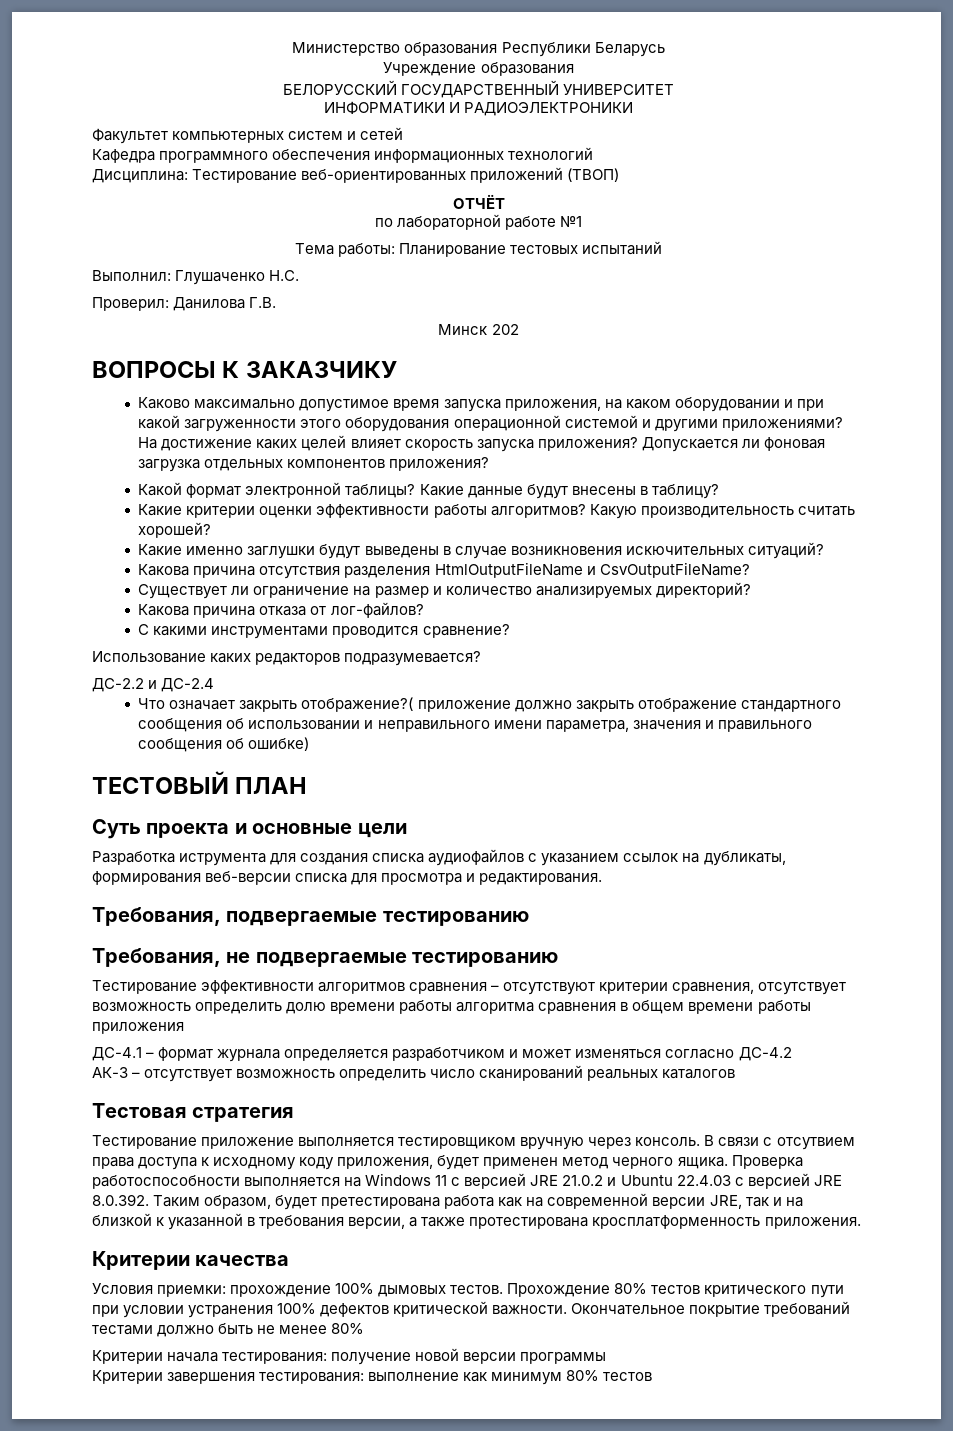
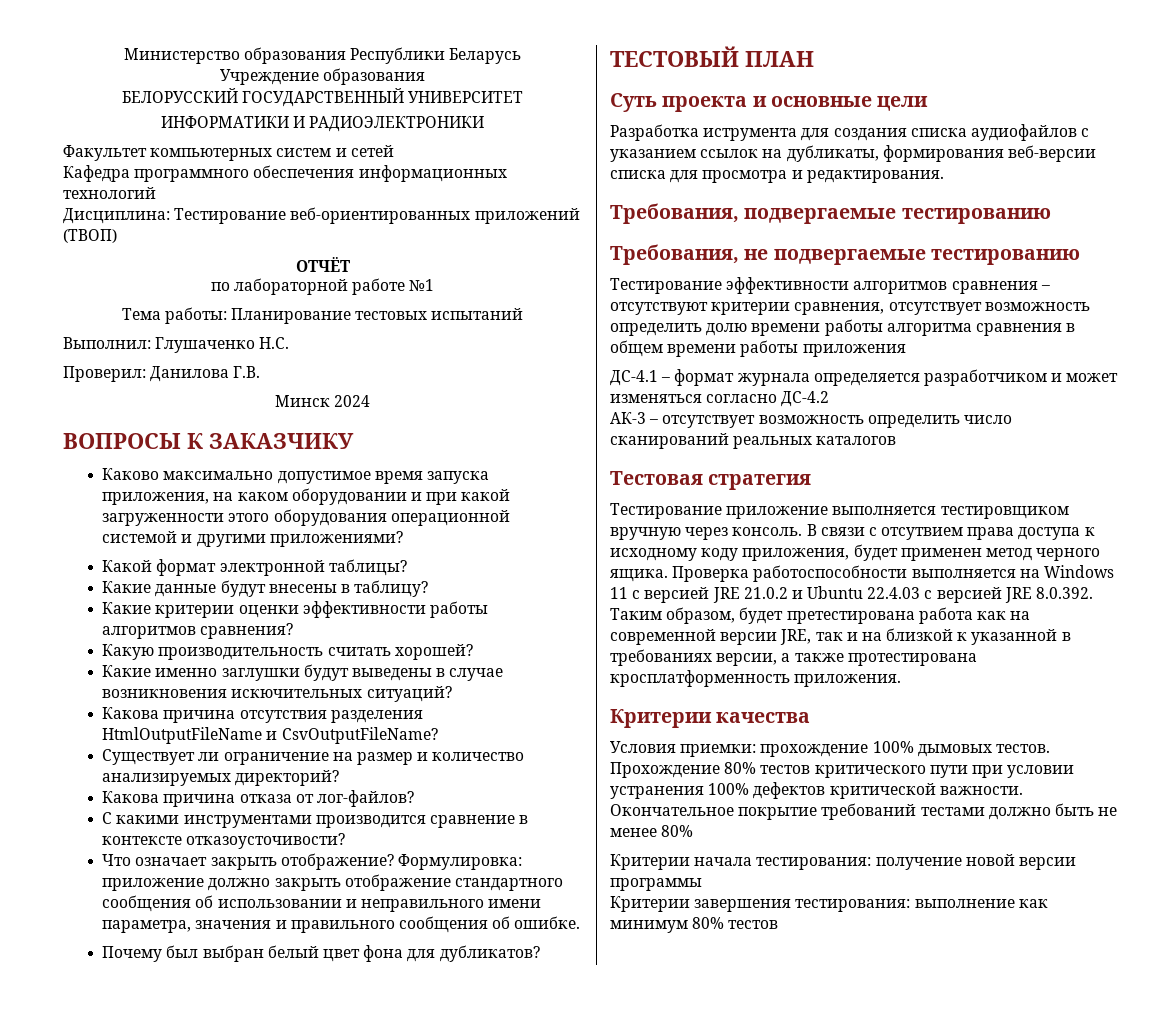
- Минск 202
+ Минск 2024
- На достижение каких целей влияет скорость запуска приложения? Допускается ли фоновая загрузка отдельных компонентов приложения?
- Какой формат электронной таблицы? Какие данные будут внесены в таблицу?
+ Какой формат электронной таблицы?
+ Какие данные будут внесены в таблицу?
- Какие критерии оценки эффективности работы алгоритмов? Какую производительность считать хорошей?
+ Какие критерии оценки эффективности работы алгоритмов сравнения?
+ Какую производительность считать хорошей?
- С какими инструментами проводится сравнение?
- Использование каких редакторов подразумевается?
- ДС-2.2 и ДС-2.4
+ С какими инструментами производится сравнение в контексте отказоусточивости?
- Что означает закрыть отображение?( приложение должно закрыть отображение стандартного сообщения об использовании и неправильного имени параметра, значения и правильного сообщения об ошибке)
+ Что означает закрыть отображение? Формулировка: приложение должно закрыть отображение стандартного сообщения об использовании и неправильного имени параметра, значения и правильного сообщения об ошибке.
+ Почему был выбран белый цвет фона для дубликатов?
- Проверка работоспособности выполняется на Windows 11 c версией JRE 21.0.2 и Ubuntu 22.4.03 с версией JRE 8.0.392. Таким образом, будет претестирована работа как на современной версии JRE, так и на близкой к указанной в требования версии, а также протестирована кросплатформенность приложения.
+ Проверка работоспособности выполняется на Windows 11 c версией JRE 21.0.2 и Ubuntu 22.4.03 с версией JRE 8.0.392. Таким образом, будет претестирована работа как на современной версии JRE, так и на близкой к указанной в требованиях версии, а также протестирована кросплатформенность приложения.

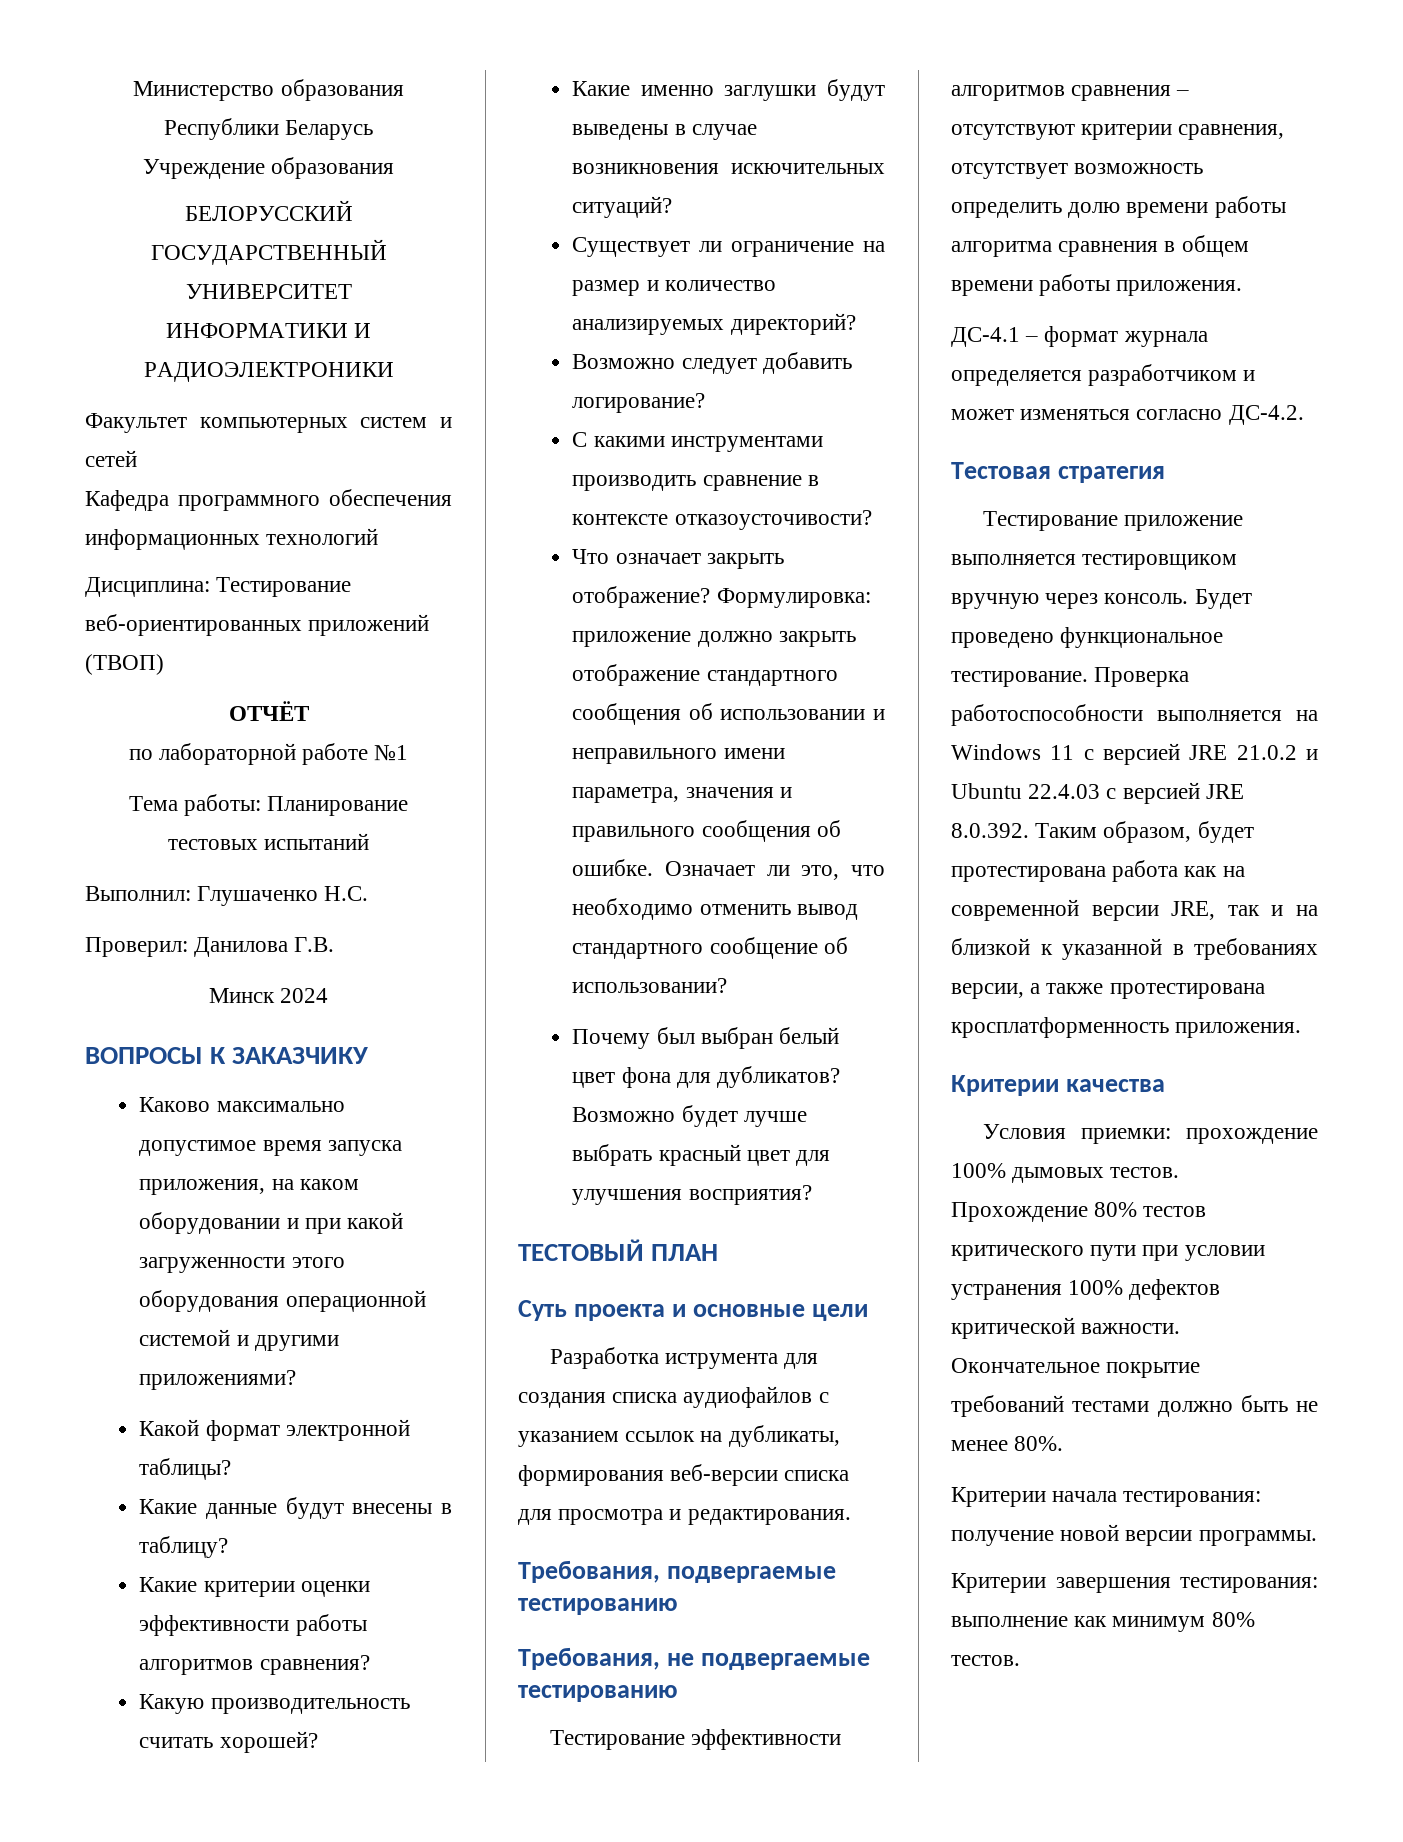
- Какова причина отсутствия разделения HtmlOutputFileName и CsvOutputFileName?
- Какова причина отказа от лог-файлов?
+ Возможно следует добавить логирование?
- С какими инструментами производится сравнение в контексте отказоусточивости?
+ С какими инструментами производить сравнение в контексте отказоусточивости?
+ Означает ли это, что необходимо отменить вывод стандартного сообщение об использовании?
+ Возможно будет лучше выбрать красный цвет для улучшения восприятия?
- Тестирование эффективности алгоритмов сравнения – отсутствуют критерии сравнения, отсутствует возможность определить долю времени работы алгоритма сравнения в общем времени работы приложения
+ Тестирование эффективности алгоритмов сравнения – отсутствуют критерии сравнения, отсутствует возможность определить долю времени работы алгоритма сравнения в общем времени работы приложения.
- ДС-4.1 – формат журнала определяется разработчиком и может изменяться согласно ДС-4.2
- АК-3 – отсутствует возможность определить число сканирований реальных каталогов
+ ДС-4.1 – формат журнала определяется разработчиком и может изменяться согласно ДС-4.2.
- В связи с отсутвием права доступа к исходному коду приложения, будет применен метод черного ящика.
+ Будет проведено функциональное тестирование.
- Проверка работоспособности выполняется на Windows 11 c версией JRE 21.0.2 и Ubuntu 22.4.03 с версией JRE 8.0.392. Таким образом, будет претестирована работа как на современной версии JRE, так и на близкой к указанной в требованиях версии, а также протестирована кросплатформенность приложения.
+ Проверка работоспособности выполняется на Windows 11 c версией JRE 21.0.2 и Ubuntu 22.4.03 с версией JRE 8.0.392. Таким образом, будет протестирована работа как на современной версии JRE, так и на близкой к указанной в требованиях версии, а также протестирована кросплатформенность приложения.
- Окончательное покрытие требований тестами должно быть не менее 80%
+ Окончательное покрытие требований тестами должно быть не менее 80%.
- Критерии начала тестирования: получение новой версии программы
+ Критерии начала тестирования: получение новой версии программы.
- Критерии завершения тестирования: выполнение как минимум 80% тестов
+ Критерии завершения тестирования: выполнение как минимум 80% тестов.

